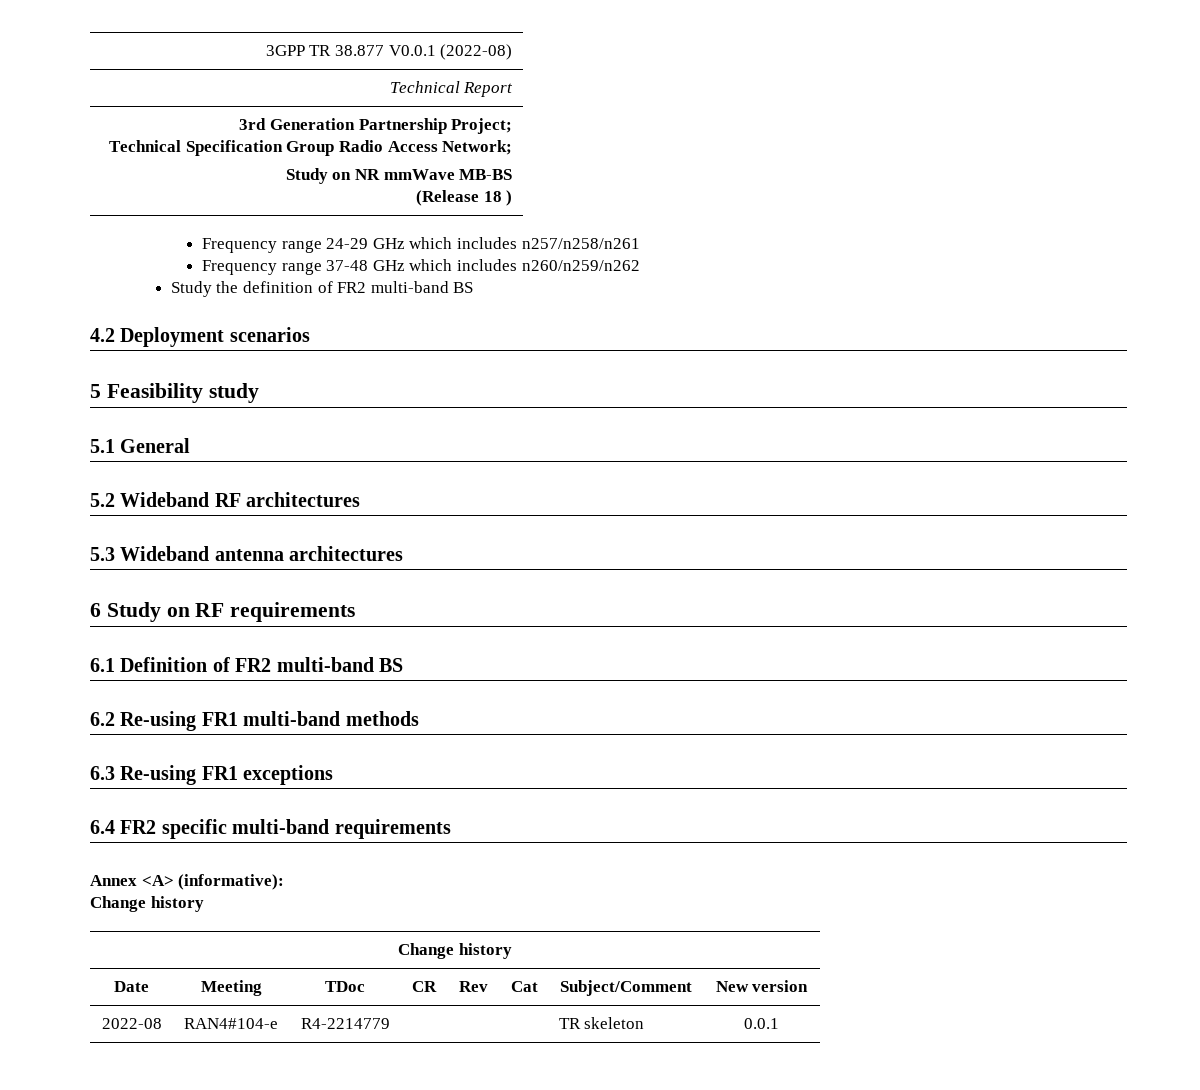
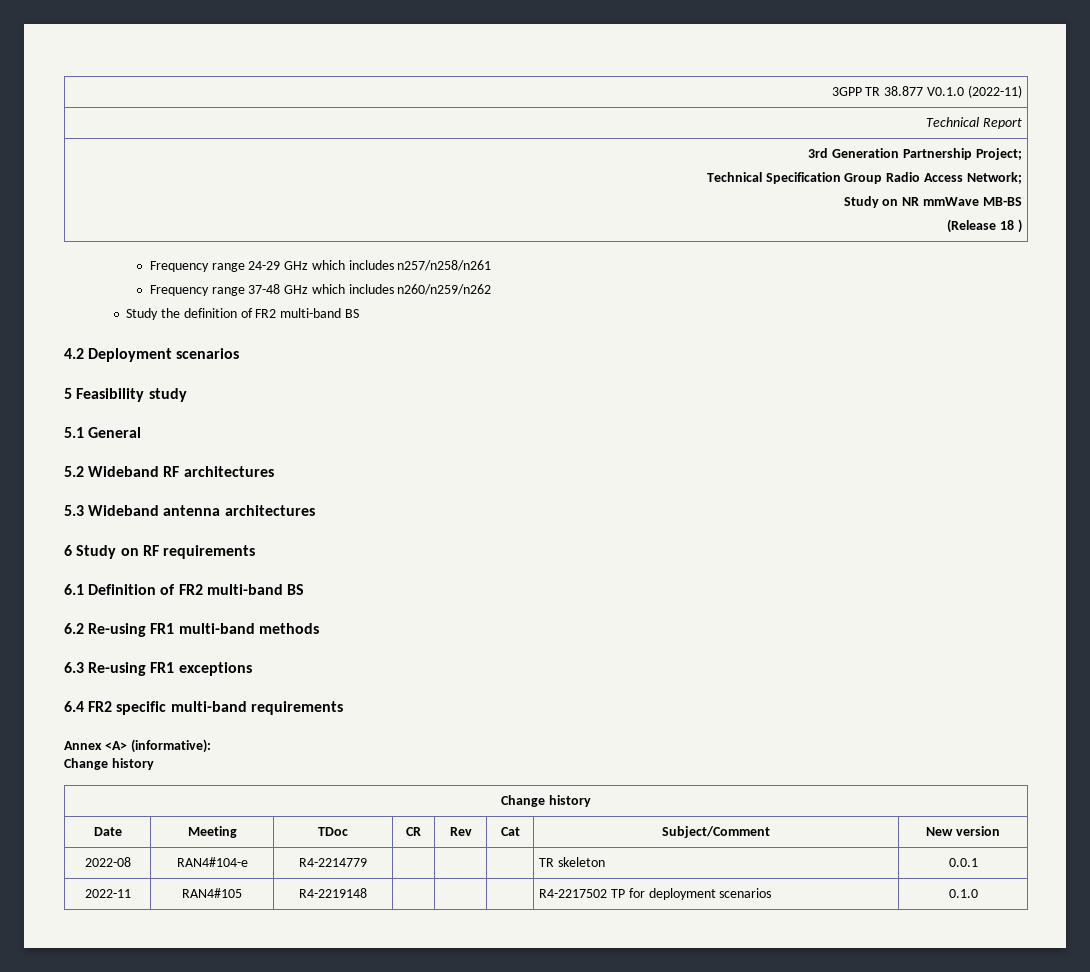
- 3GPP TR 38.877 V0.0.1 (2022-08)
+ 3GPP TR 38.877 V0.1.0 (2022-11)
+ 2022-11 | RAN4#105 | R4-2219148 | | | | R4-2217502 TP for deployment scenarios | 0.1.0

